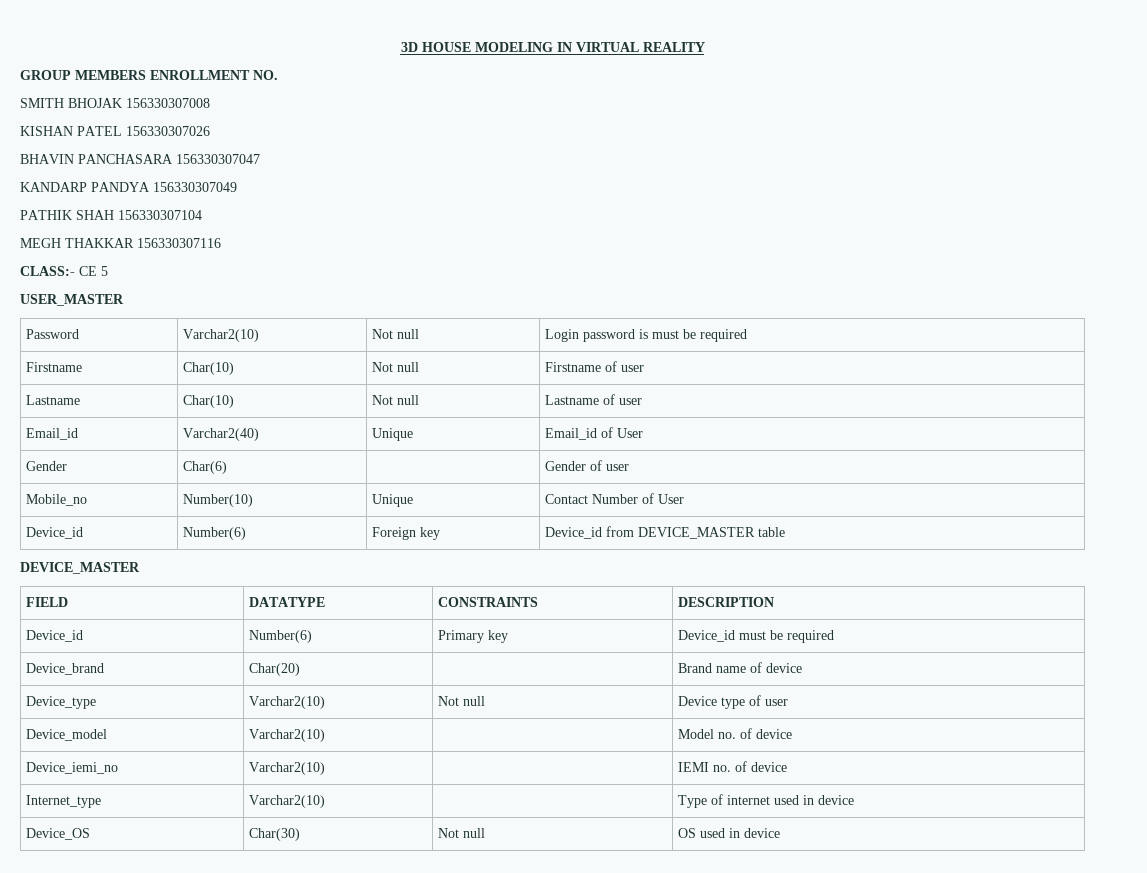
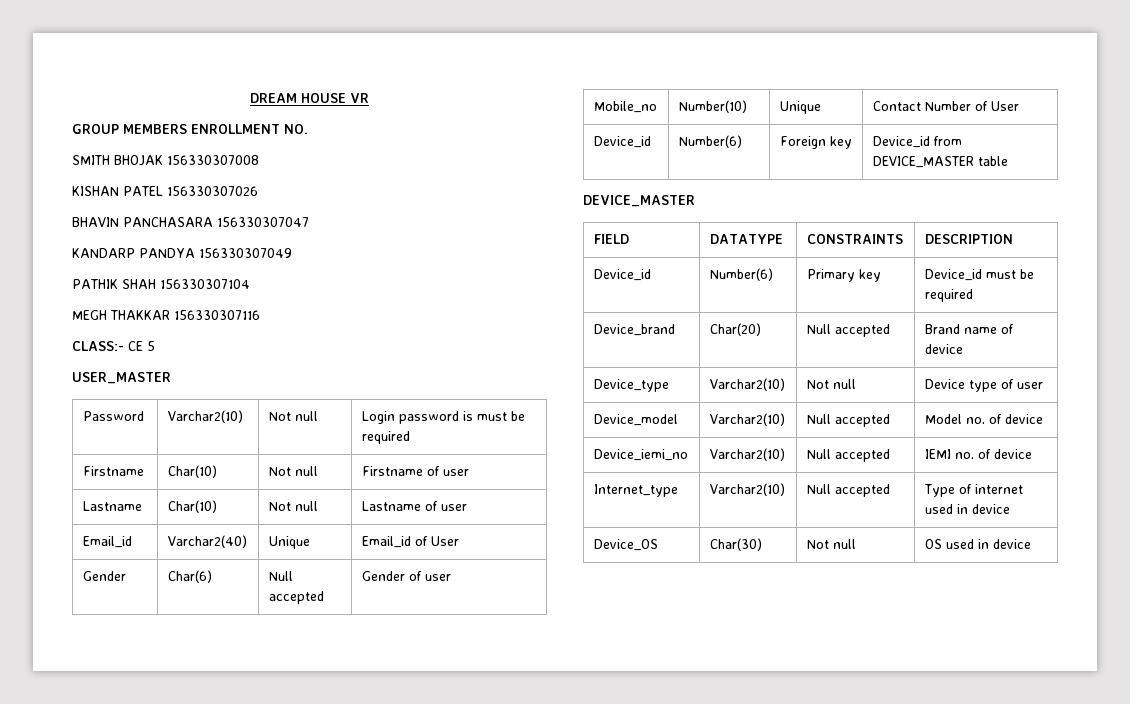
- 3D HOUSE MODELING IN VIRTUAL REALITY
+ DREAM HOUSE VR
- Gender | Char(6) | | Gender of user
+ Gender | Char(6) | Null accepted | Gender of user
- Device_brand | Char(20) | | Brand name of device
+ Device_brand | Char(20) | Null accepted | Brand name of device
- Device_model | Varchar2(10) | | Model no. of device
+ Device_model | Varchar2(10) | Null accepted | Model no. of device
- Device_iemi_no | Varchar2(10) | | IEMI no. of device
+ Device_iemi_no | Varchar2(10) | Null accepted | IEMI no. of device
- Internet_type | Varchar2(10) | | Type of internet used in device
+ Internet_type | Varchar2(10) | Null accepted | Type of internet used in device

